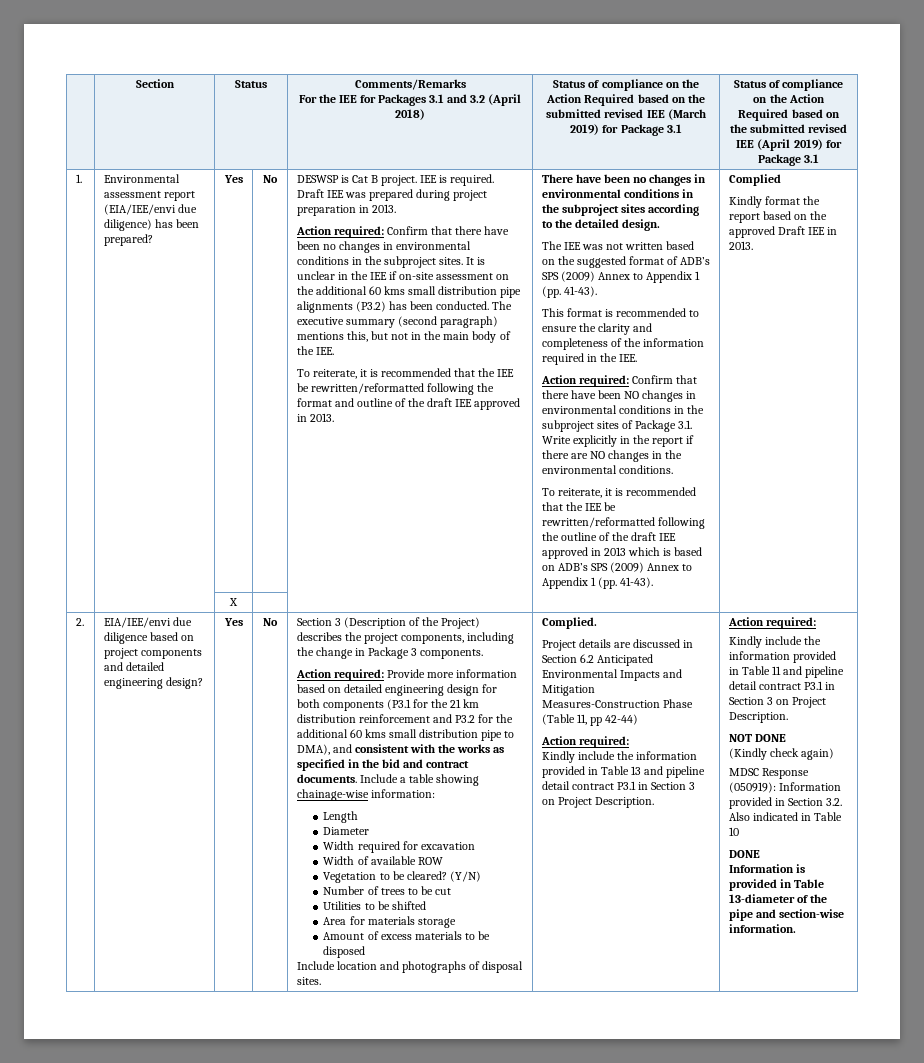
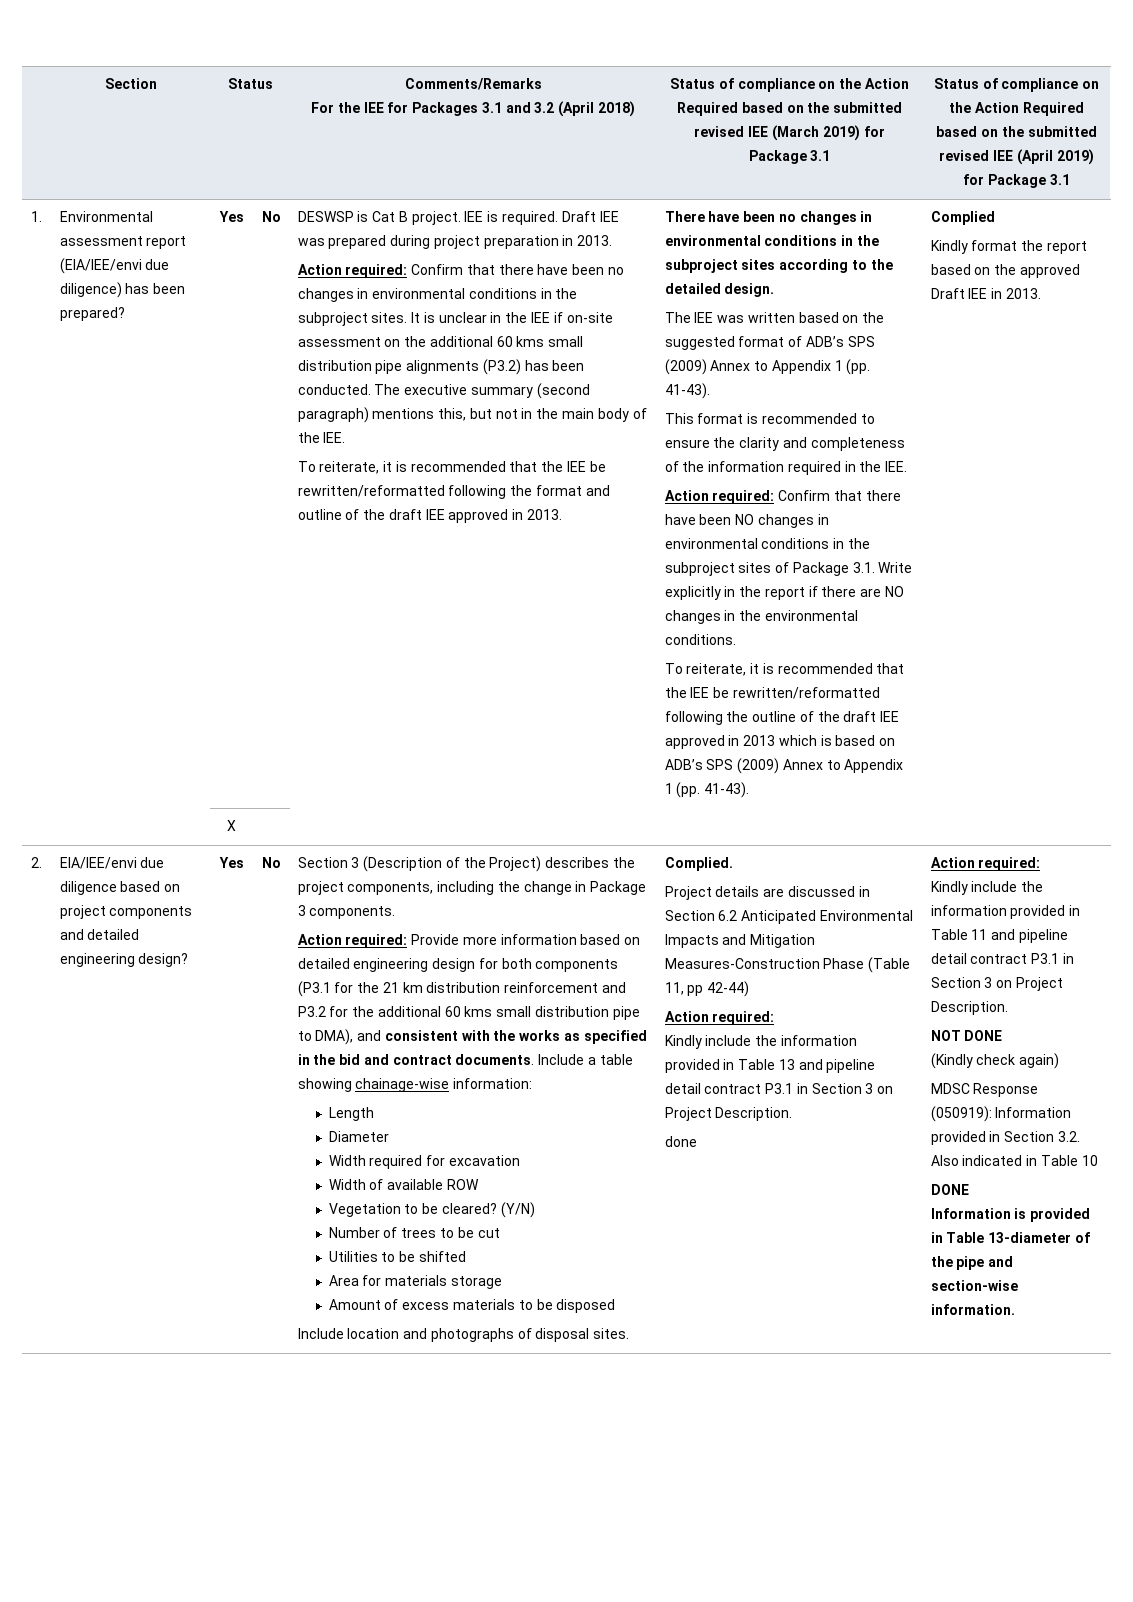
- The IEE was not written based on the suggested format of ADB’s SPS (2009) Annex to Appendix 1 (pp. 41-43).
+ The IEE was written based on the suggested format of ADB’s SPS (2009) Annex to Appendix 1 (pp. 41-43).
+ done

